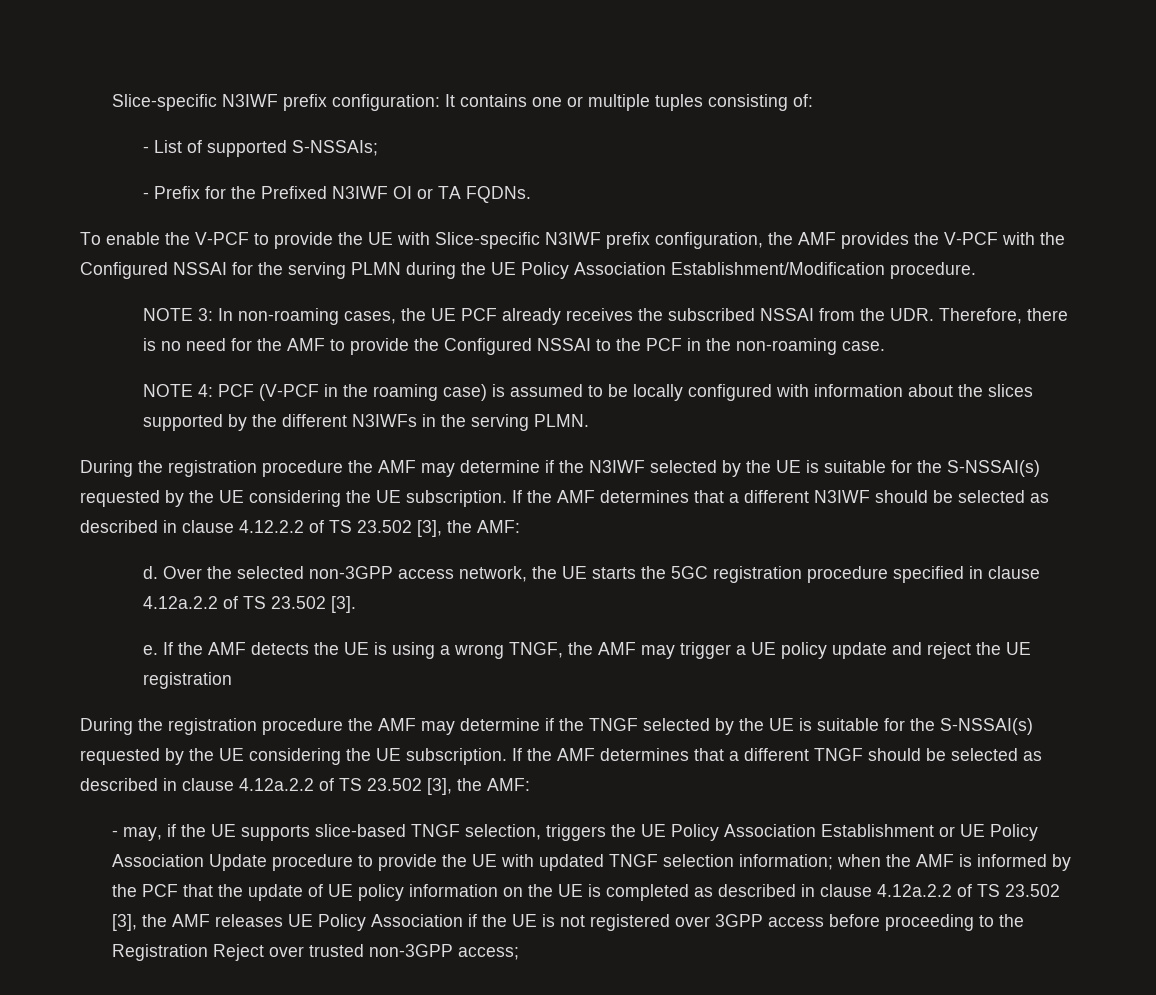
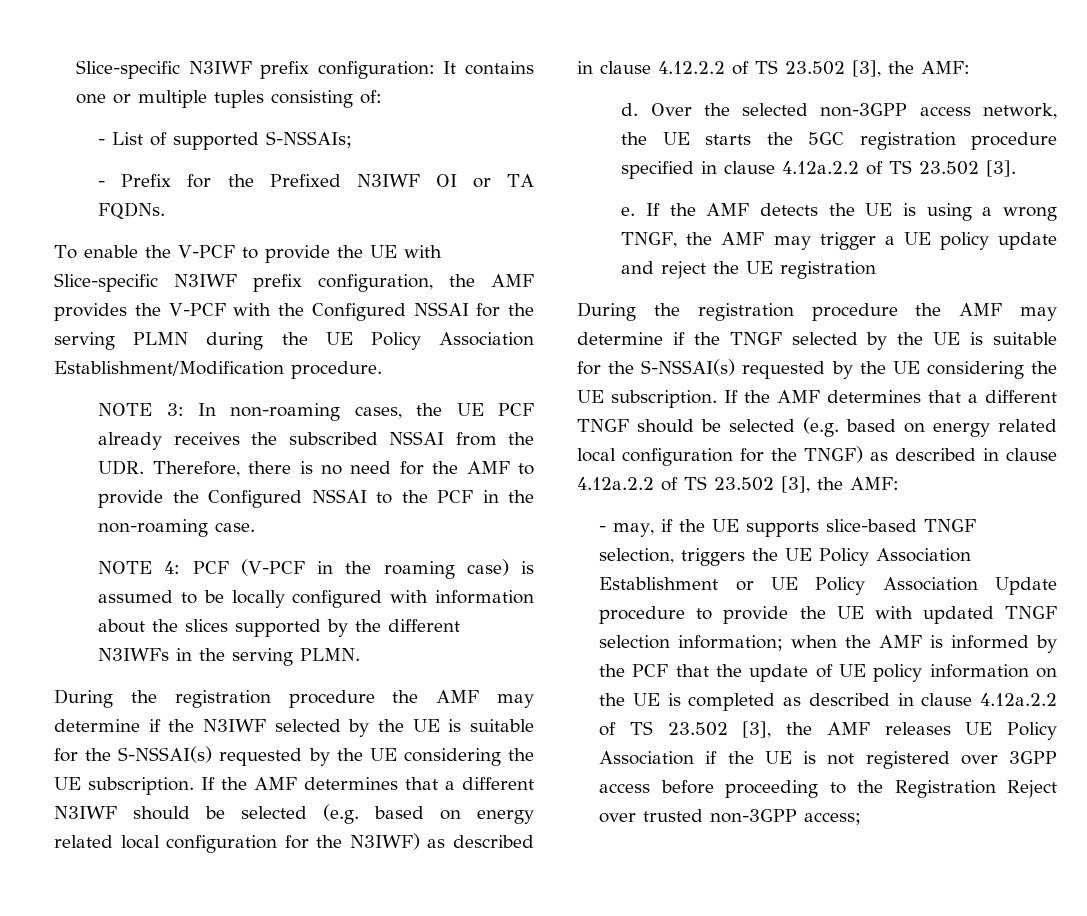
- If the AMF determines that a different N3IWF should be selected as described in clause 4.12.2.2 of TS 23.502 [3], the AMF:
+ If the AMF determines that a different N3IWF should be selected (e.g. based on energy related local configuration for the N3IWF) as described in clause 4.12.2.2 of TS 23.502 [3], the AMF:
- If the AMF determines that a different TNGF should be selected as described in clause 4.12a.2.2 of TS 23.502 [3], the AMF:
+ If the AMF determines that a different TNGF should be selected (e.g. based on energy related local configuration for the TNGF) as described in clause 4.12a.2.2 of TS 23.502 [3], the AMF:

